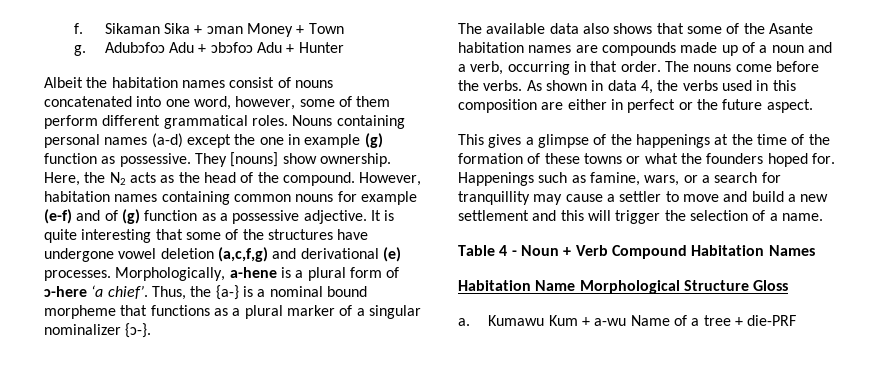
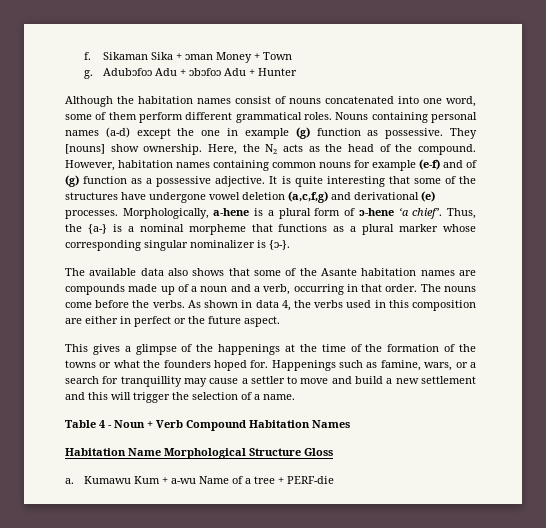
- Albeit the habitation names consist of nouns concatenated into one word, however, some of them perform different grammatical roles.
+ Although the habitation names consist of nouns concatenated into one word, some of them perform different grammatical roles.
- Morphologically, a-hene is a plural form of ɔ-here ‘a chief’.
+ Morphologically, a-hene is a plural form of ɔ-hene ‘a chief’.
- Thus, the {a-} is a nominal bound morpheme that functions as a plural marker of a singular nominalizer {ɔ-}.
+ Thus, the {a-} is a nominal morpheme that functions as a plural marker whose corresponding singular nominalizer is {ɔ-}.
- This gives a glimpse of the happenings at the time of the formation of these towns or what the founders hoped for.
+ This gives a glimpse of the happenings at the time of the formation of the towns or what the founders hoped for.
- Kumawu Kum + a-wu Name of a tree + die-PRF
+ Kumawu Kum + a-wu Name of a tree + PERF-die

